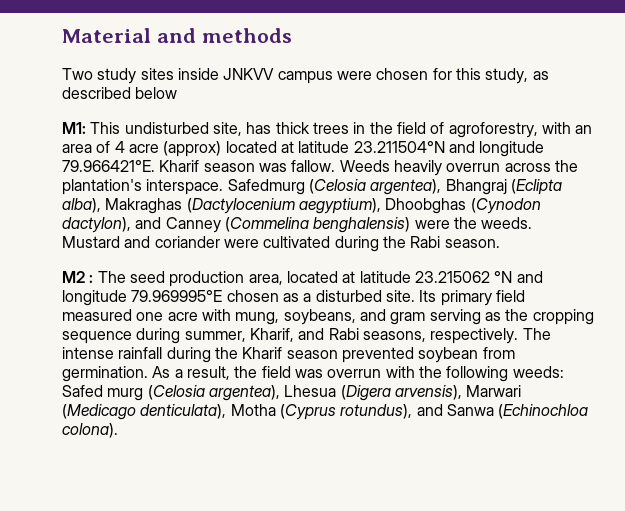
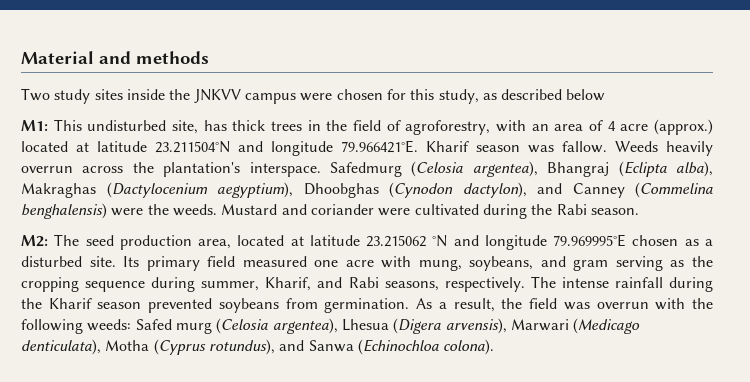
- Two study sites inside JNKVV campus were chosen for this study, as described below
+ Two study sites inside the JNKVV campus were chosen for this study, as described below
- M1: This undisturbed site, has thick trees in the field of agroforestry, with an area of 4 acre (approx) located at latitude 23.211504°N and longitude 79.966421°E. Kharif season was fallow.
+ M1: This undisturbed site, has thick trees in the field of agroforestry, with an area of 4 acre (approx.) located at latitude 23.211504°N and longitude 79.966421°E. Kharif season was fallow.
- M2 : The seed production area, located at latitude 23.215062 °N and longitude 79.969995°E chosen as a disturbed site.
+ M2: The seed production area, located at latitude 23.215062 °N and longitude 79.969995°E chosen as a disturbed site.
- The intense rainfall during the Kharif season prevented soybean from germination.
+ The intense rainfall during the Kharif season prevented soybeans from germination.

